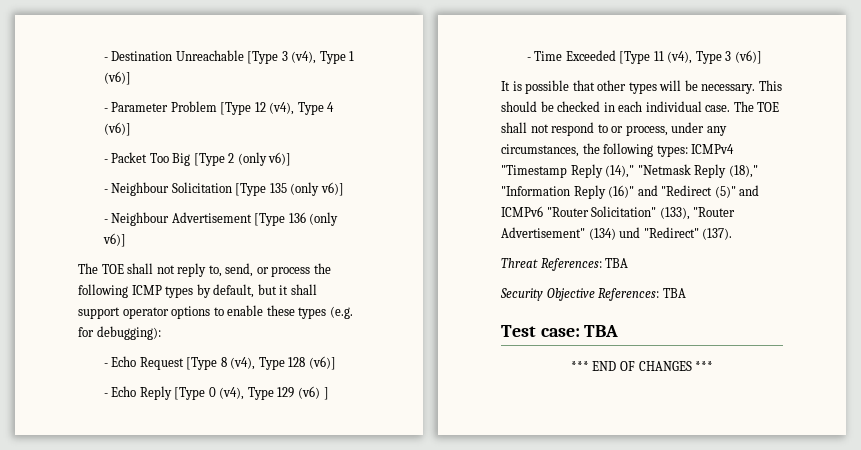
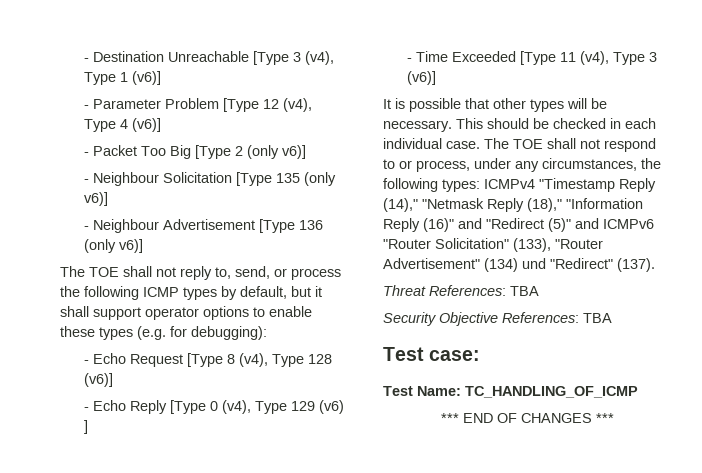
- Test case: TBA
+ Test case:
+ Test Name: TC_HANDLING_OF_ICMP

